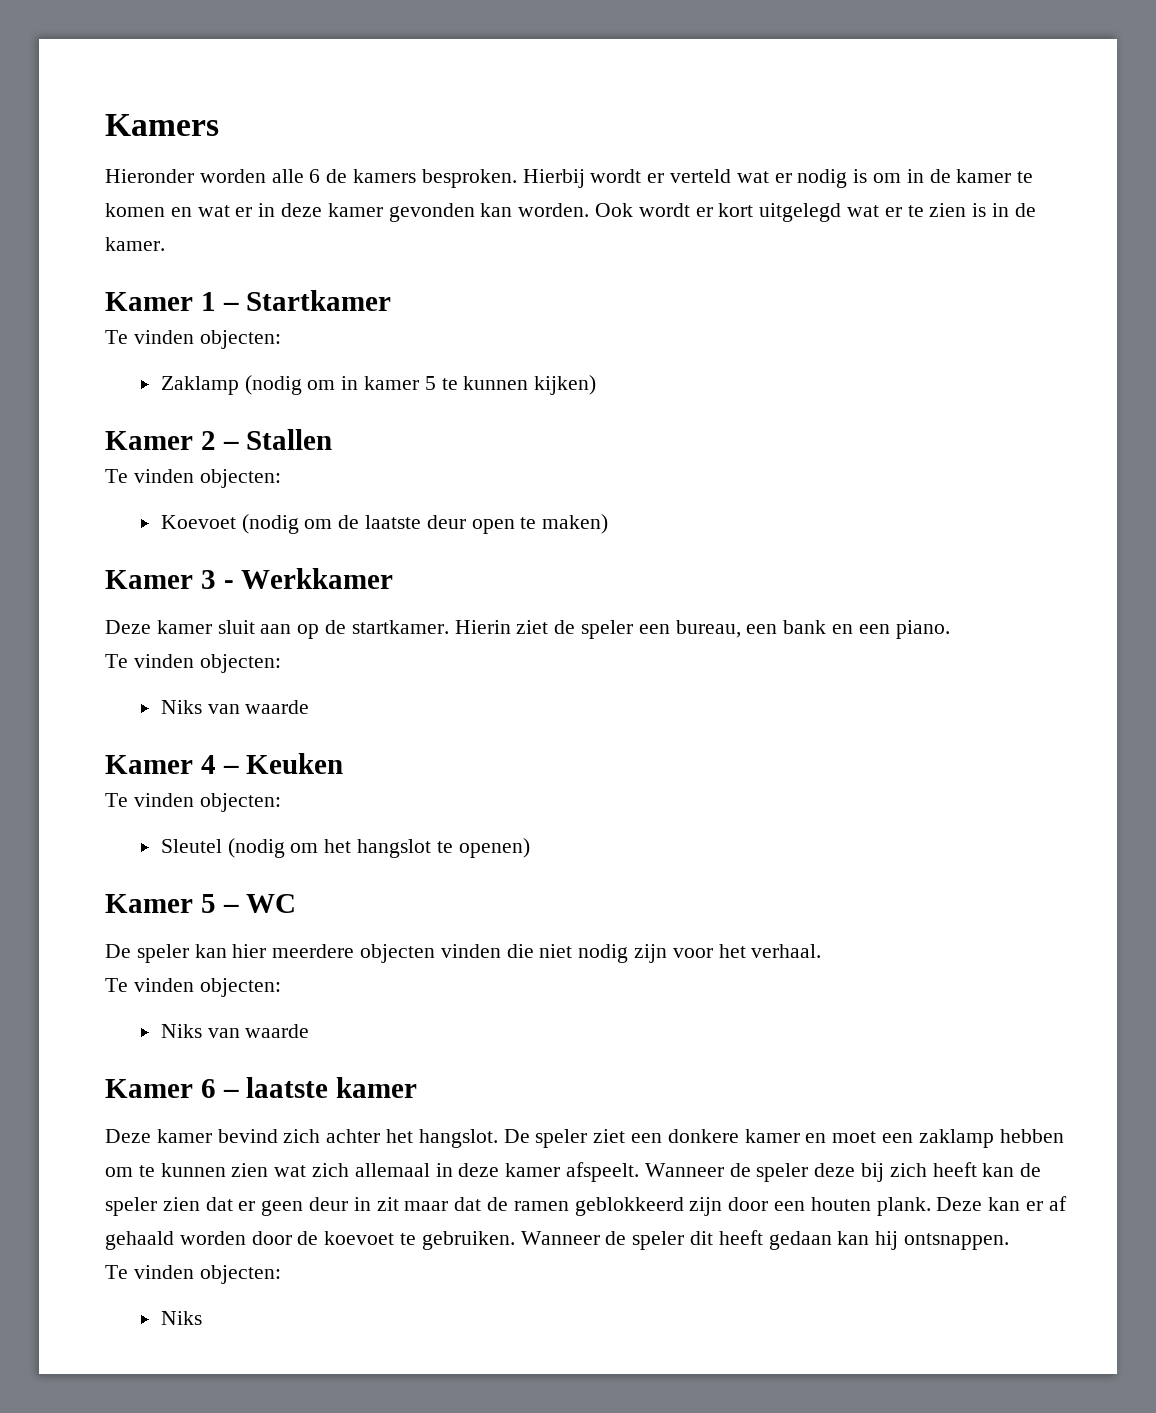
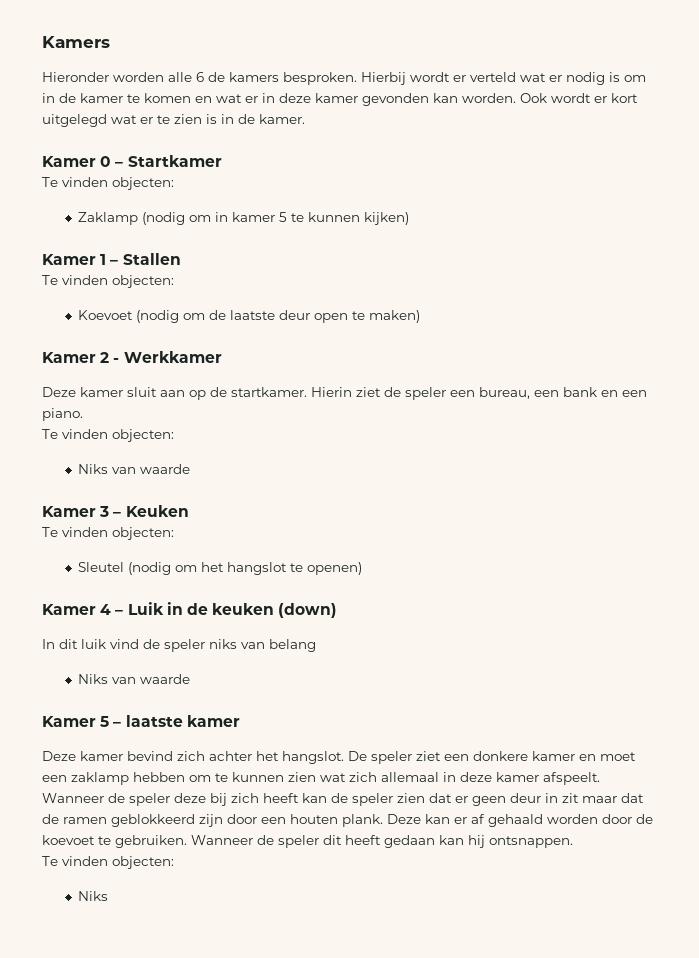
- Kamer 1 – Startkamer
+ Kamer 0 – Startkamer
- Kamer 2 – Stallen
+ Kamer 1 – Stallen
- Kamer 3 - Werkkamer
+ Kamer 2 - Werkkamer
- Kamer 4 – Keuken
+ Kamer 3 – Keuken
- Kamer 5 – WC
- De speler kan hier meerdere objecten vinden die niet nodig zijn voor het verhaal.
- Te vinden objecten:
+ Kamer 4 – Luik in de keuken (down)
+ In dit luik vind de speler niks van belang
  Niks van waarde
- Kamer 6 – laatste kamer
+ Kamer 5 – laatste kamer

